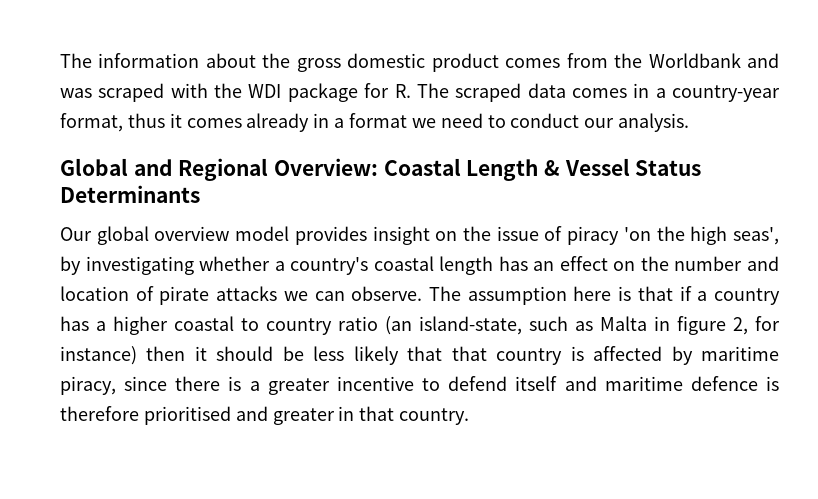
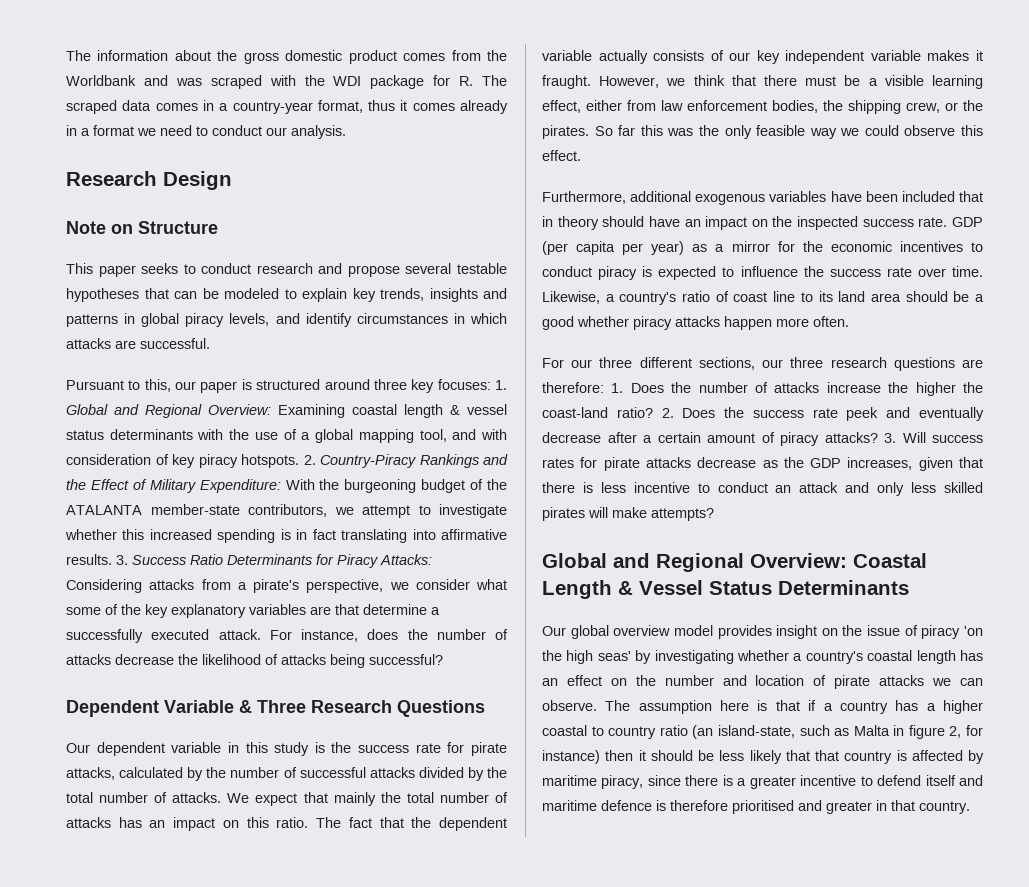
+ Research Design
+ Note on Structure
+ This paper seeks to conduct research and propose several testable hypotheses that can be modeled to explain key trends, insights and patterns in global piracy levels, and identify circumstances in which attacks are successful.
+ Pursuant to this, our paper is structured around three key focuses: 1. Global and Regional Overview: Examining coastal length & vessel status determinants with the use of a global mapping tool, and with consideration of key piracy hotspots. 2. Country-Piracy Rankings and the Effect of Military Expenditure: With the burgeoning budget of the ATALANTA member-state contributors, we attempt to investigate whether this increased spending is in fact translating into affirmative results. 3. Success Ratio Determinants for Piracy Attacks: Considering attacks from a pirate's perspective, we consider what some of the key explanatory variables are that determine a successfully executed attack. For instance, does the number of attacks decrease the likelihood of attacks being successful?
+ Dependent Variable & Three Research Questions
+ Our dependent variable in this study is the success rate for pirate attacks, calculated by the number of successful attacks divided by the total number of attacks. We expect that mainly the total number of attacks has an impact on this ratio. The fact that the dependent variable actually consists of our key independent variable makes it fraught. However, we think that there must be a visible learning effect, either from law enforcement bodies, the shipping crew, or the pirates. So far this was the only feasible way we could observe this effect.
+ Furthermore, additional exogenous variables have been included that in theory should have an impact on the inspected success rate. GDP (per capita per year) as a mirror for the economic incentives to conduct piracy is expected to influence the success rate over time. Likewise, a country's ratio of coast line to its land area should be a good whether piracy attacks happen more often.
+ For our three different sections, our three research questions are therefore: 1. Does the number of attacks increase the higher the coast-land ratio? 2. Does the success rate peek and eventually decrease after a certain amount of piracy attacks? 3. Will success rates for pirate attacks decrease as the GDP increases, given that there is less incentive to conduct an attack and only less skilled pirates will make attempts?
- Our global overview model provides insight on the issue of piracy 'on the high seas', by investigating whether a country's coastal length has an effect on the number and location of pirate attacks we can observe.
+ Our global overview model provides insight on the issue of piracy 'on the high seas' by investigating whether a country's coastal length has an effect on the number and location of pirate attacks we can observe.

